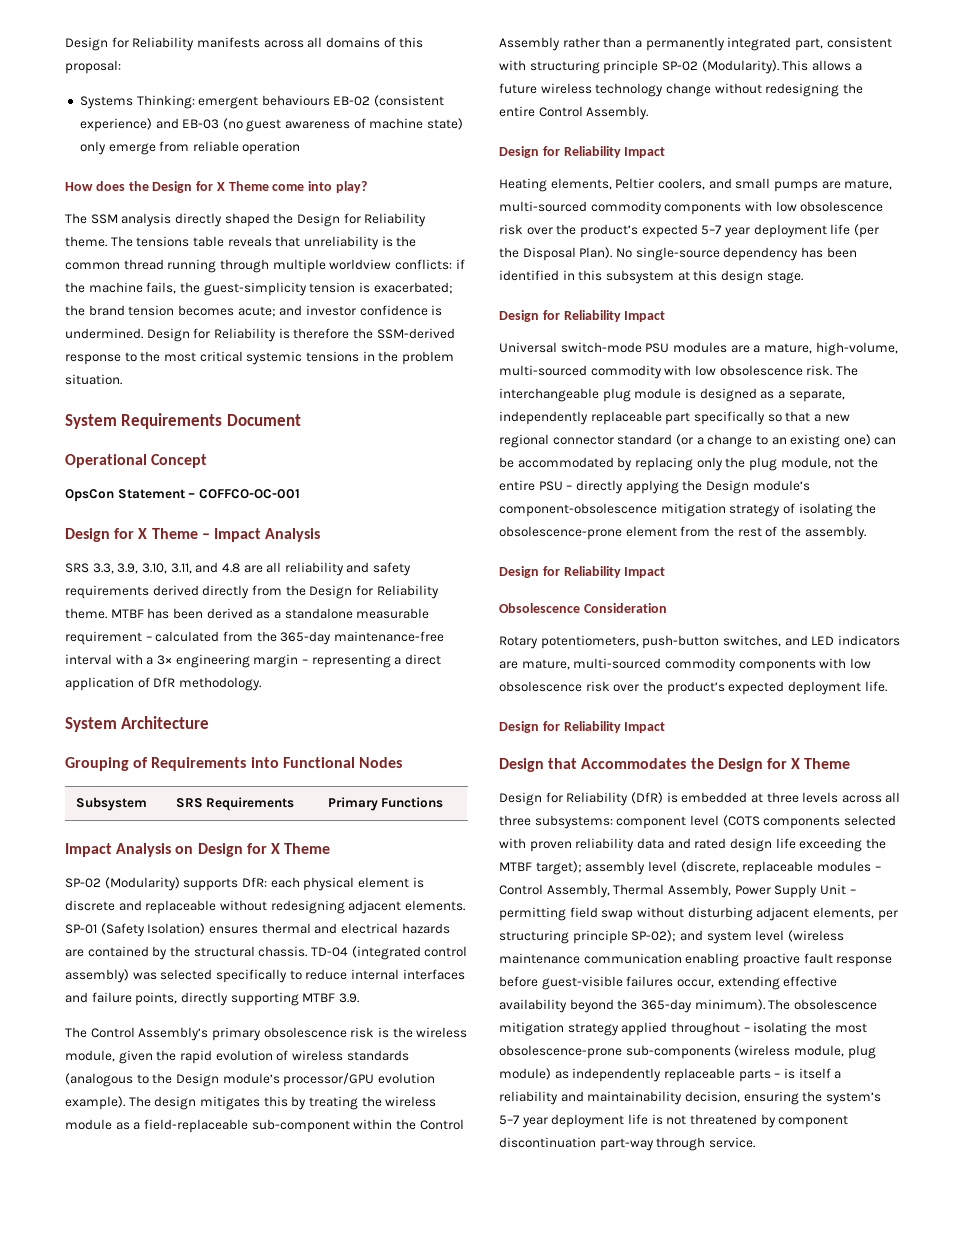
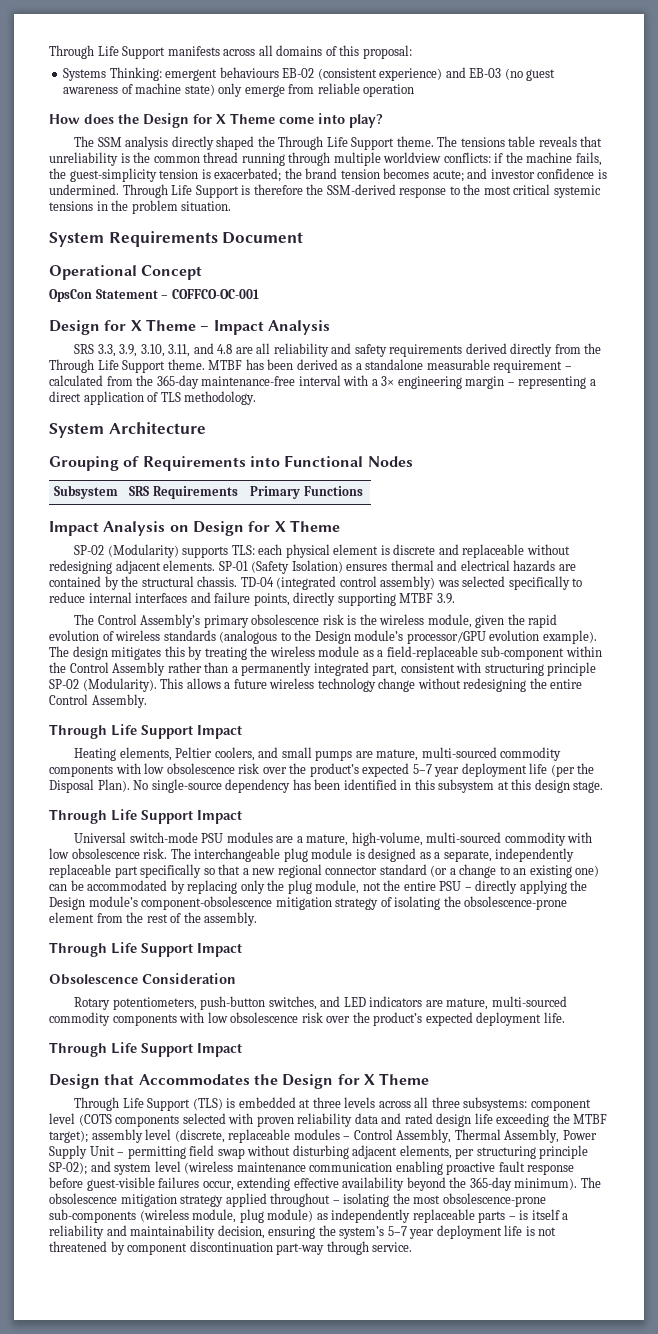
- Design for Reliability manifests across all domains of this proposal:
+ Through Life Support manifests across all domains of this proposal:
- The SSM analysis directly shaped the Design for Reliability theme.
+ The SSM analysis directly shaped the Through Life Support theme.
- Design for Reliability is therefore the SSM-derived response to the most critical systemic tensions in the problem situation.
+ Through Life Support is therefore the SSM-derived response to the most critical systemic tensions in the problem situation.
- SRS 3.3, 3.9, 3.10, 3.11, and 4.8 are all reliability and safety requirements derived directly from the Design for Reliability theme.
+ SRS 3.3, 3.9, 3.10, 3.11, and 4.8 are all reliability and safety requirements derived directly from the Through Life Support theme.
- MTBF has been derived as a standalone measurable requirement – calculated from the 365-day maintenance-free interval with a 3× engineering margin – representing a direct application of DfR methodology.
+ MTBF has been derived as a standalone measurable requirement – calculated from the 365-day maintenance-free interval with a 3× engineering margin – representing a direct application of TLS methodology.
- SP-02 (Modularity) supports DfR: each physical element is discrete and replaceable without redesigning adjacent elements.
+ SP-02 (Modularity) supports TLS: each physical element is discrete and replaceable without redesigning adjacent elements.
  This allows a future wireless technology change without redesigning the entire Control Assembly.
- Design for Reliability Impact
+ Through Life Support Impact
  No single-source dependency has been identified in this subsystem at this design stage.
- Design for Reliability Impact
+ Through Life Support Impact
  The interchangeable plug module is designed as a separate, independently replaceable part specifically so that a new regional connector standard (or a change to an existing one) can be accommodated by replacing only the plug module, not the entire PSU – directly applying the Design module’s component-obsolescence mitigation strategy of isolating the obsolescence-prone element from the rest of the assembly.
- Design for Reliability Impact
+ Through Life Support Impact
  Rotary potentiometers, push-button switches, and LED indicators are mature, multi-sourced commodity components with low obsolescence risk over the product’s expected deployment life.
- Design for Reliability Impact
+ Through Life Support Impact
- Design for Reliability (DfR) is embedded at three levels across all three subsystems:
+ Through Life Support (TLS) is embedded at three levels across all three subsystems:

